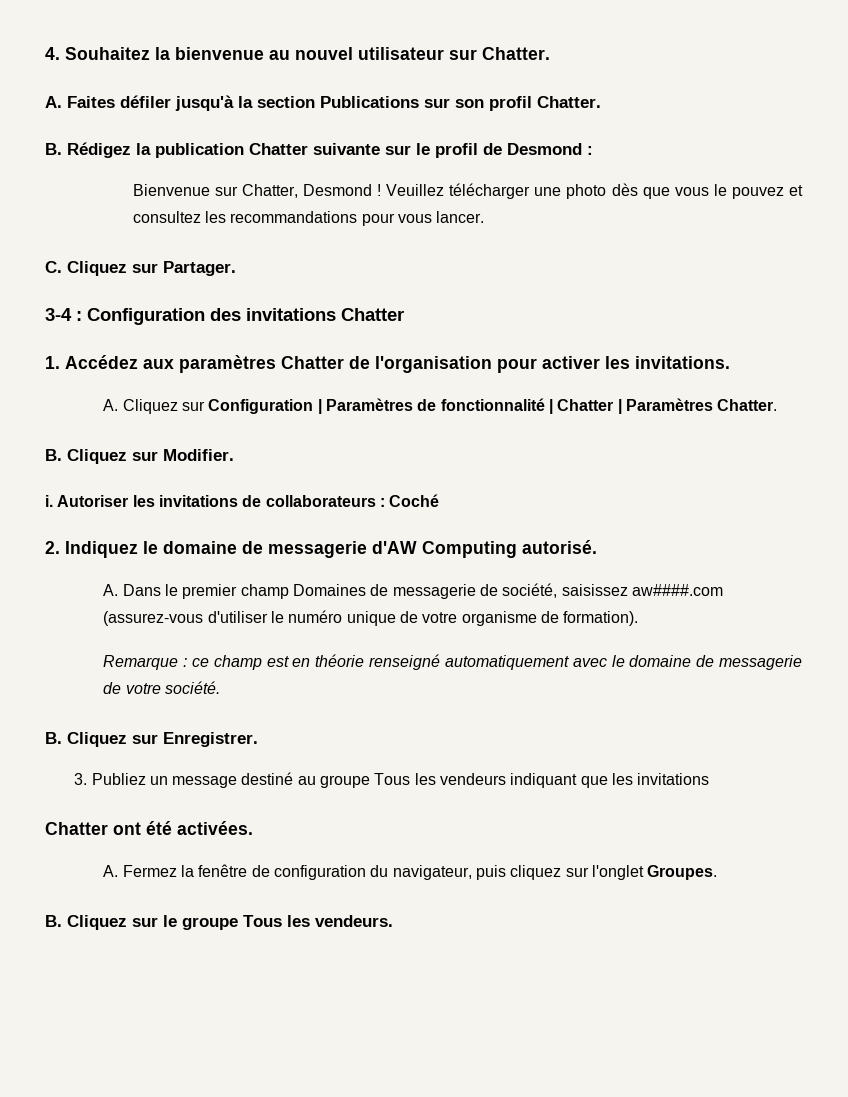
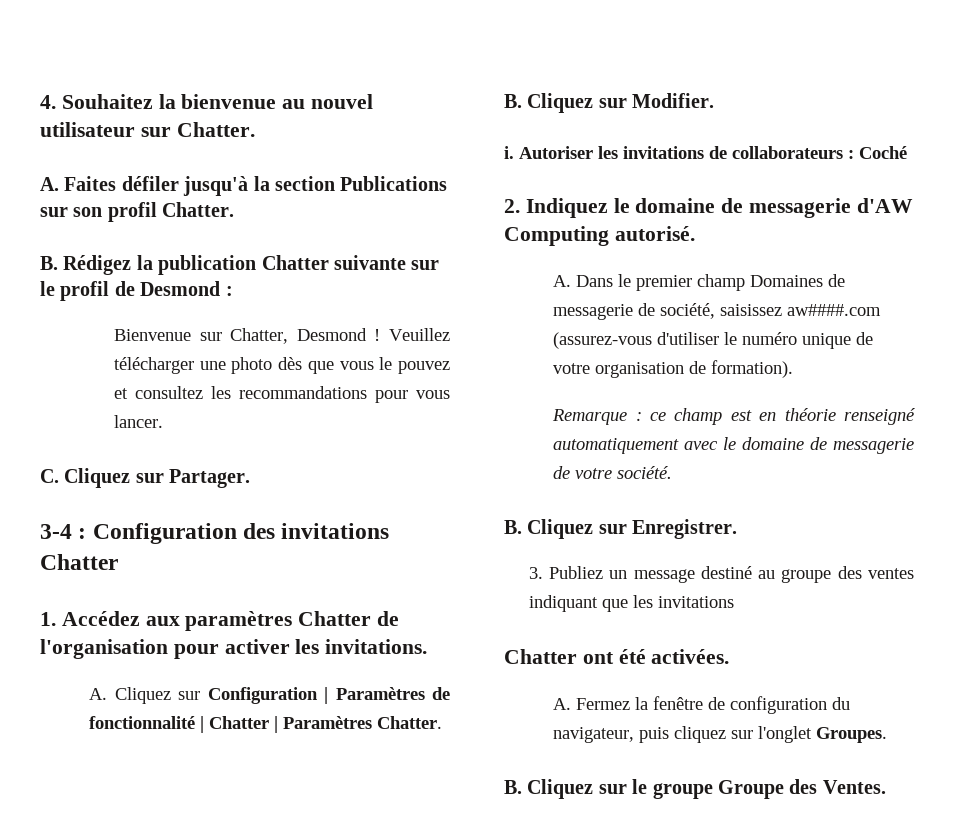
- A. Dans le premier champ Domaines de messagerie de société, saisissez aw####.com (assurez-vous d'utiliser le numéro unique de votre organisme de formation).
+ A. Dans le premier champ Domaines de messagerie de société, saisissez aw####.com (assurez-vous d'utiliser le numéro unique de votre organisation de formation).
- 3. Publiez un message destiné au groupe Tous les vendeurs indiquant que les invitations
+ 3. Publiez un message destiné au groupe des ventes indiquant que les invitations
- B. Cliquez sur le groupe Tous les vendeurs.
+ B. Cliquez sur le groupe Groupe des Ventes.

